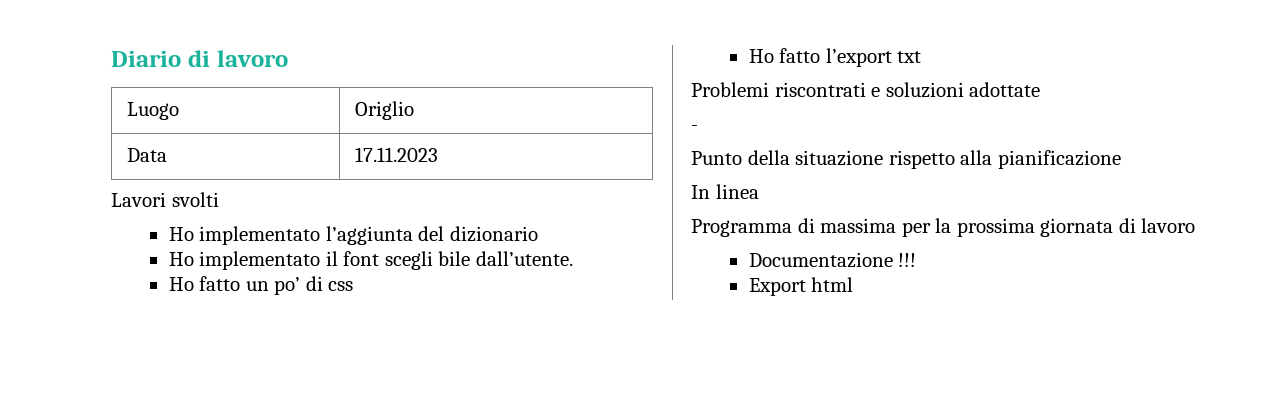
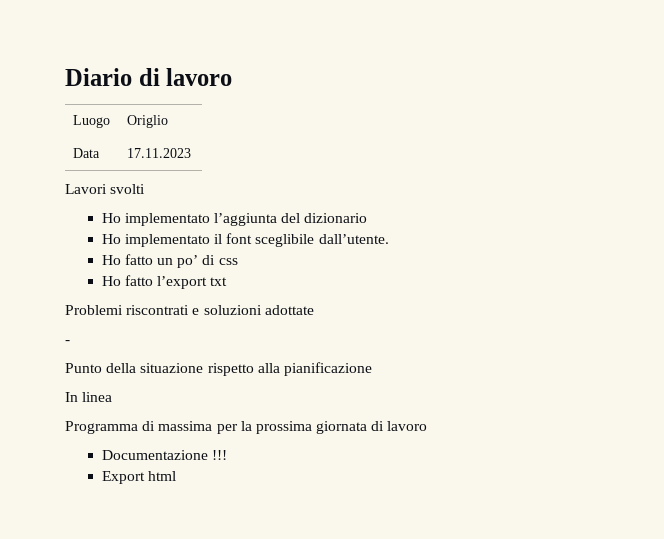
- Ho implementato il font scegli bile dall’utente.
+ Ho implementato il font sceglibile dall’utente.

